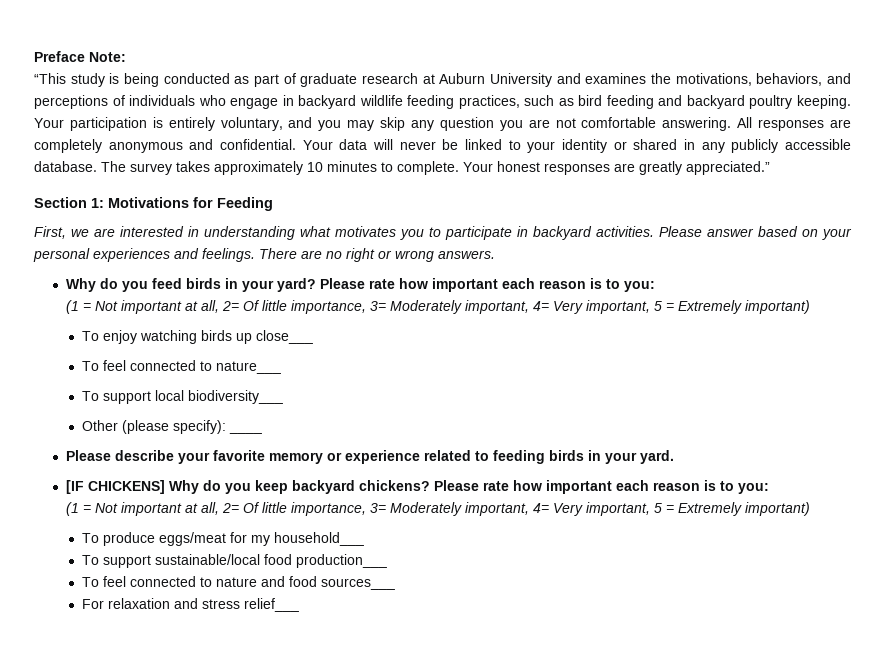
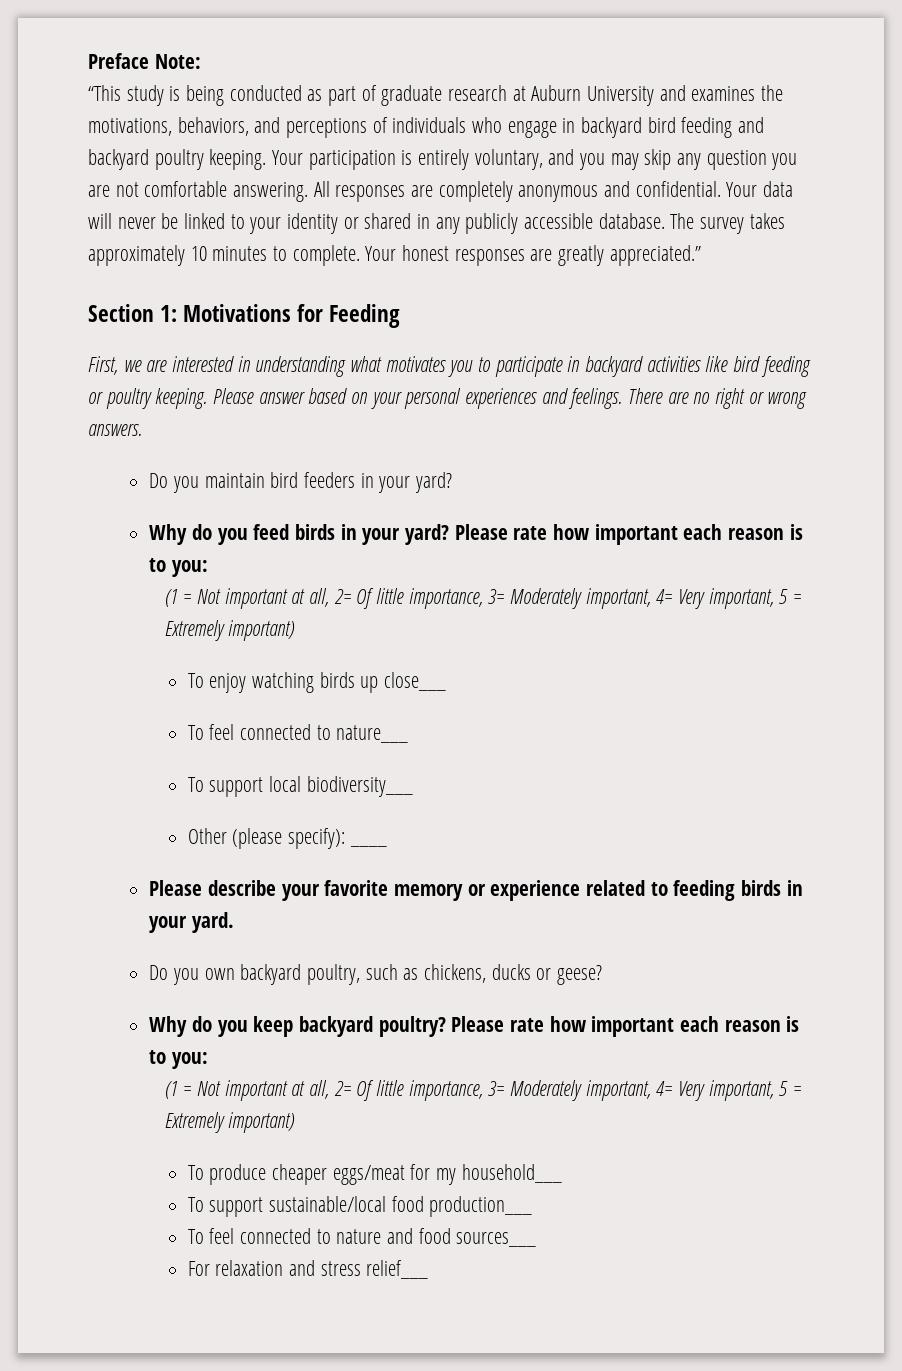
- “This study is being conducted as part of graduate research at Auburn University and examines the motivations, behaviors, and perceptions of individuals who engage in backyard wildlife feeding practices, such as bird feeding and backyard poultry keeping.
+ “This study is being conducted as part of graduate research at Auburn University and examines the motivations, behaviors, and perceptions of individuals who engage in backyard bird feeding and backyard poultry keeping.
- First, we are interested in understanding what motivates you to participate in backyard activities.
+ First, we are interested in understanding what motivates you to participate in backyard activities like bird feeding or poultry keeping.
+ Do you maintain bird feeders in your yard?
- [IF CHICKENS] Why do you keep backyard chickens?
+ Do you own backyard poultry, such as chickens, ducks or geese?
+ Why do you keep backyard poultry?
- To produce eggs/meat for my household___
+ To produce cheaper eggs/meat for my household___

